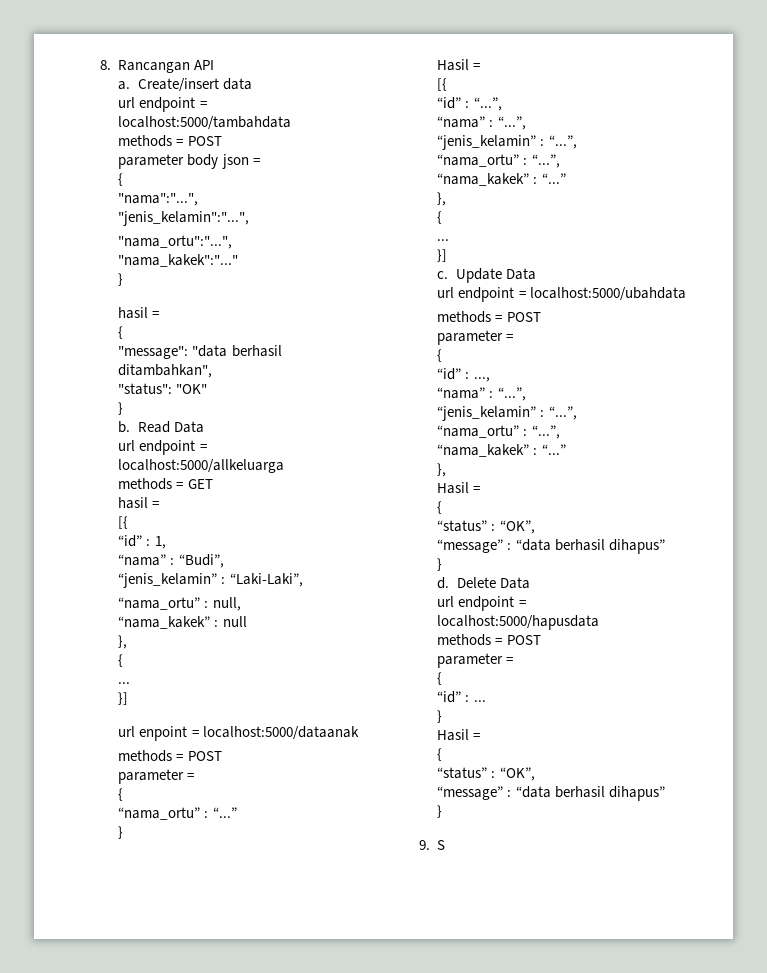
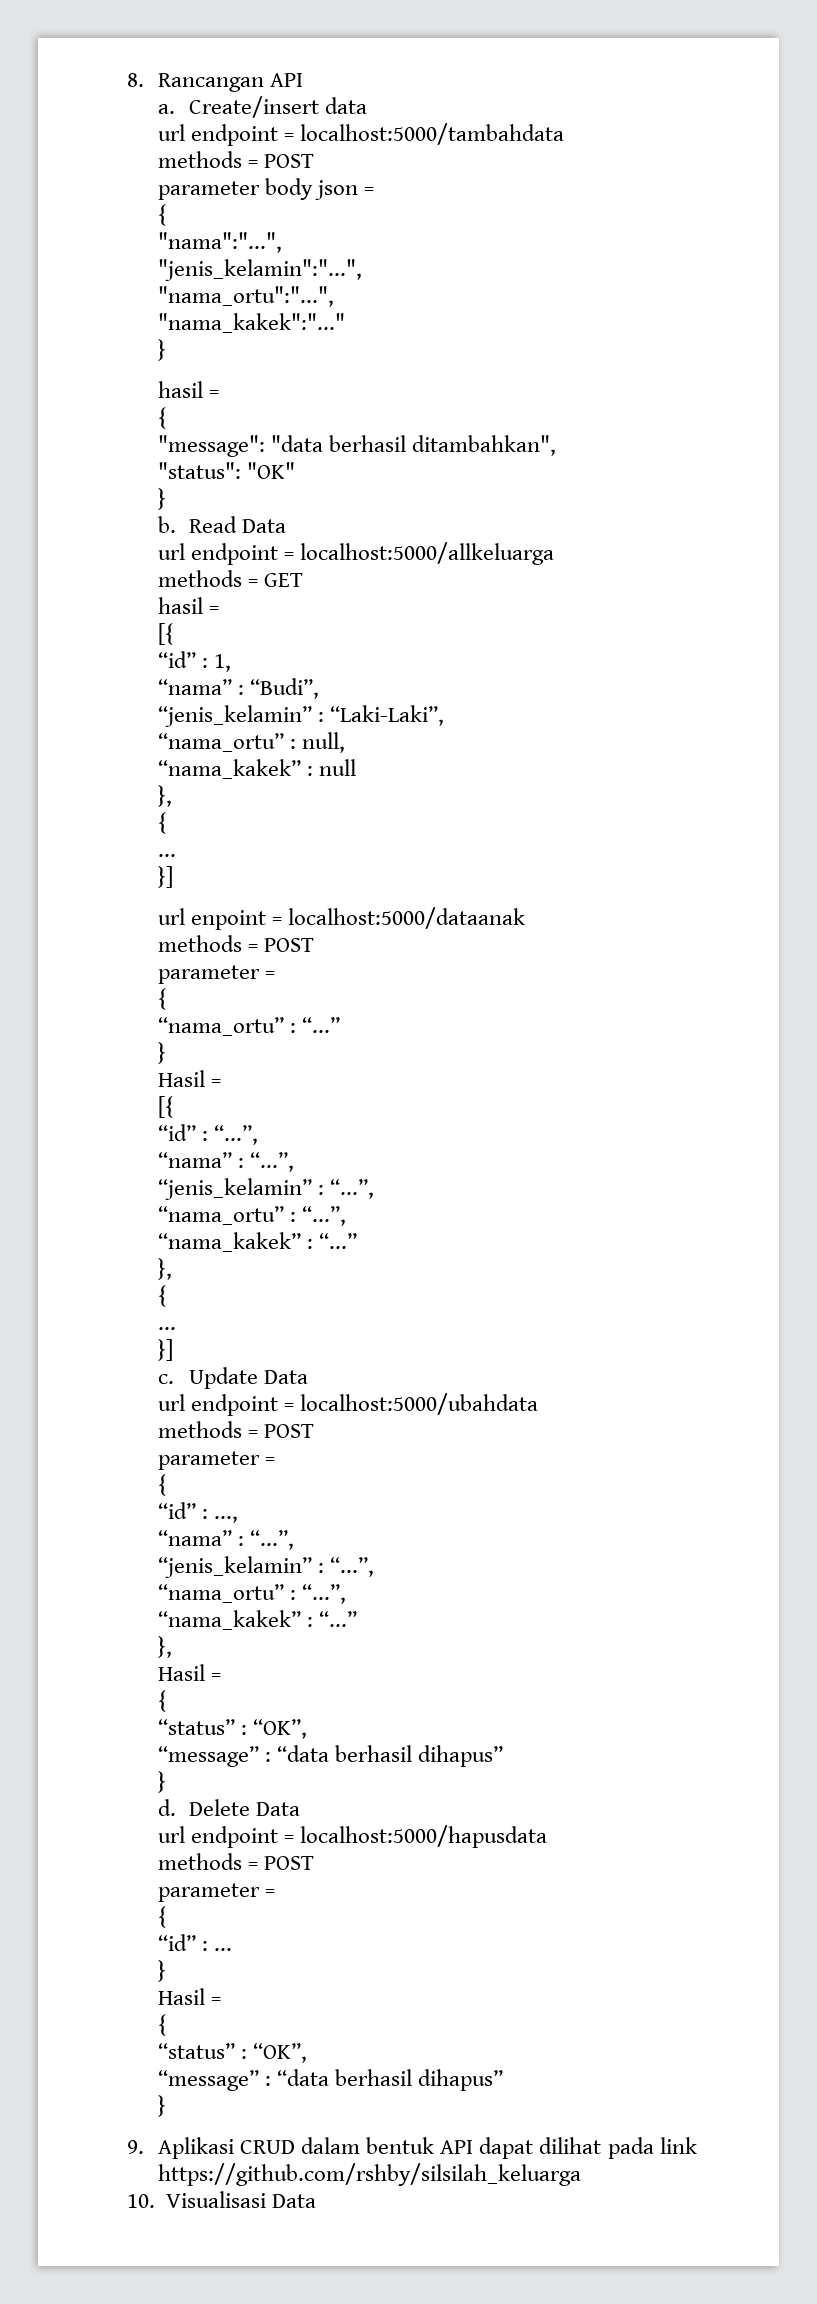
- 9. S
+ 9. Aplikasi CRUD dalam bentuk API dapat dilihat pada link https://github.com/rshby/silsilah_keluarga
+ 10. Visualisasi Data

